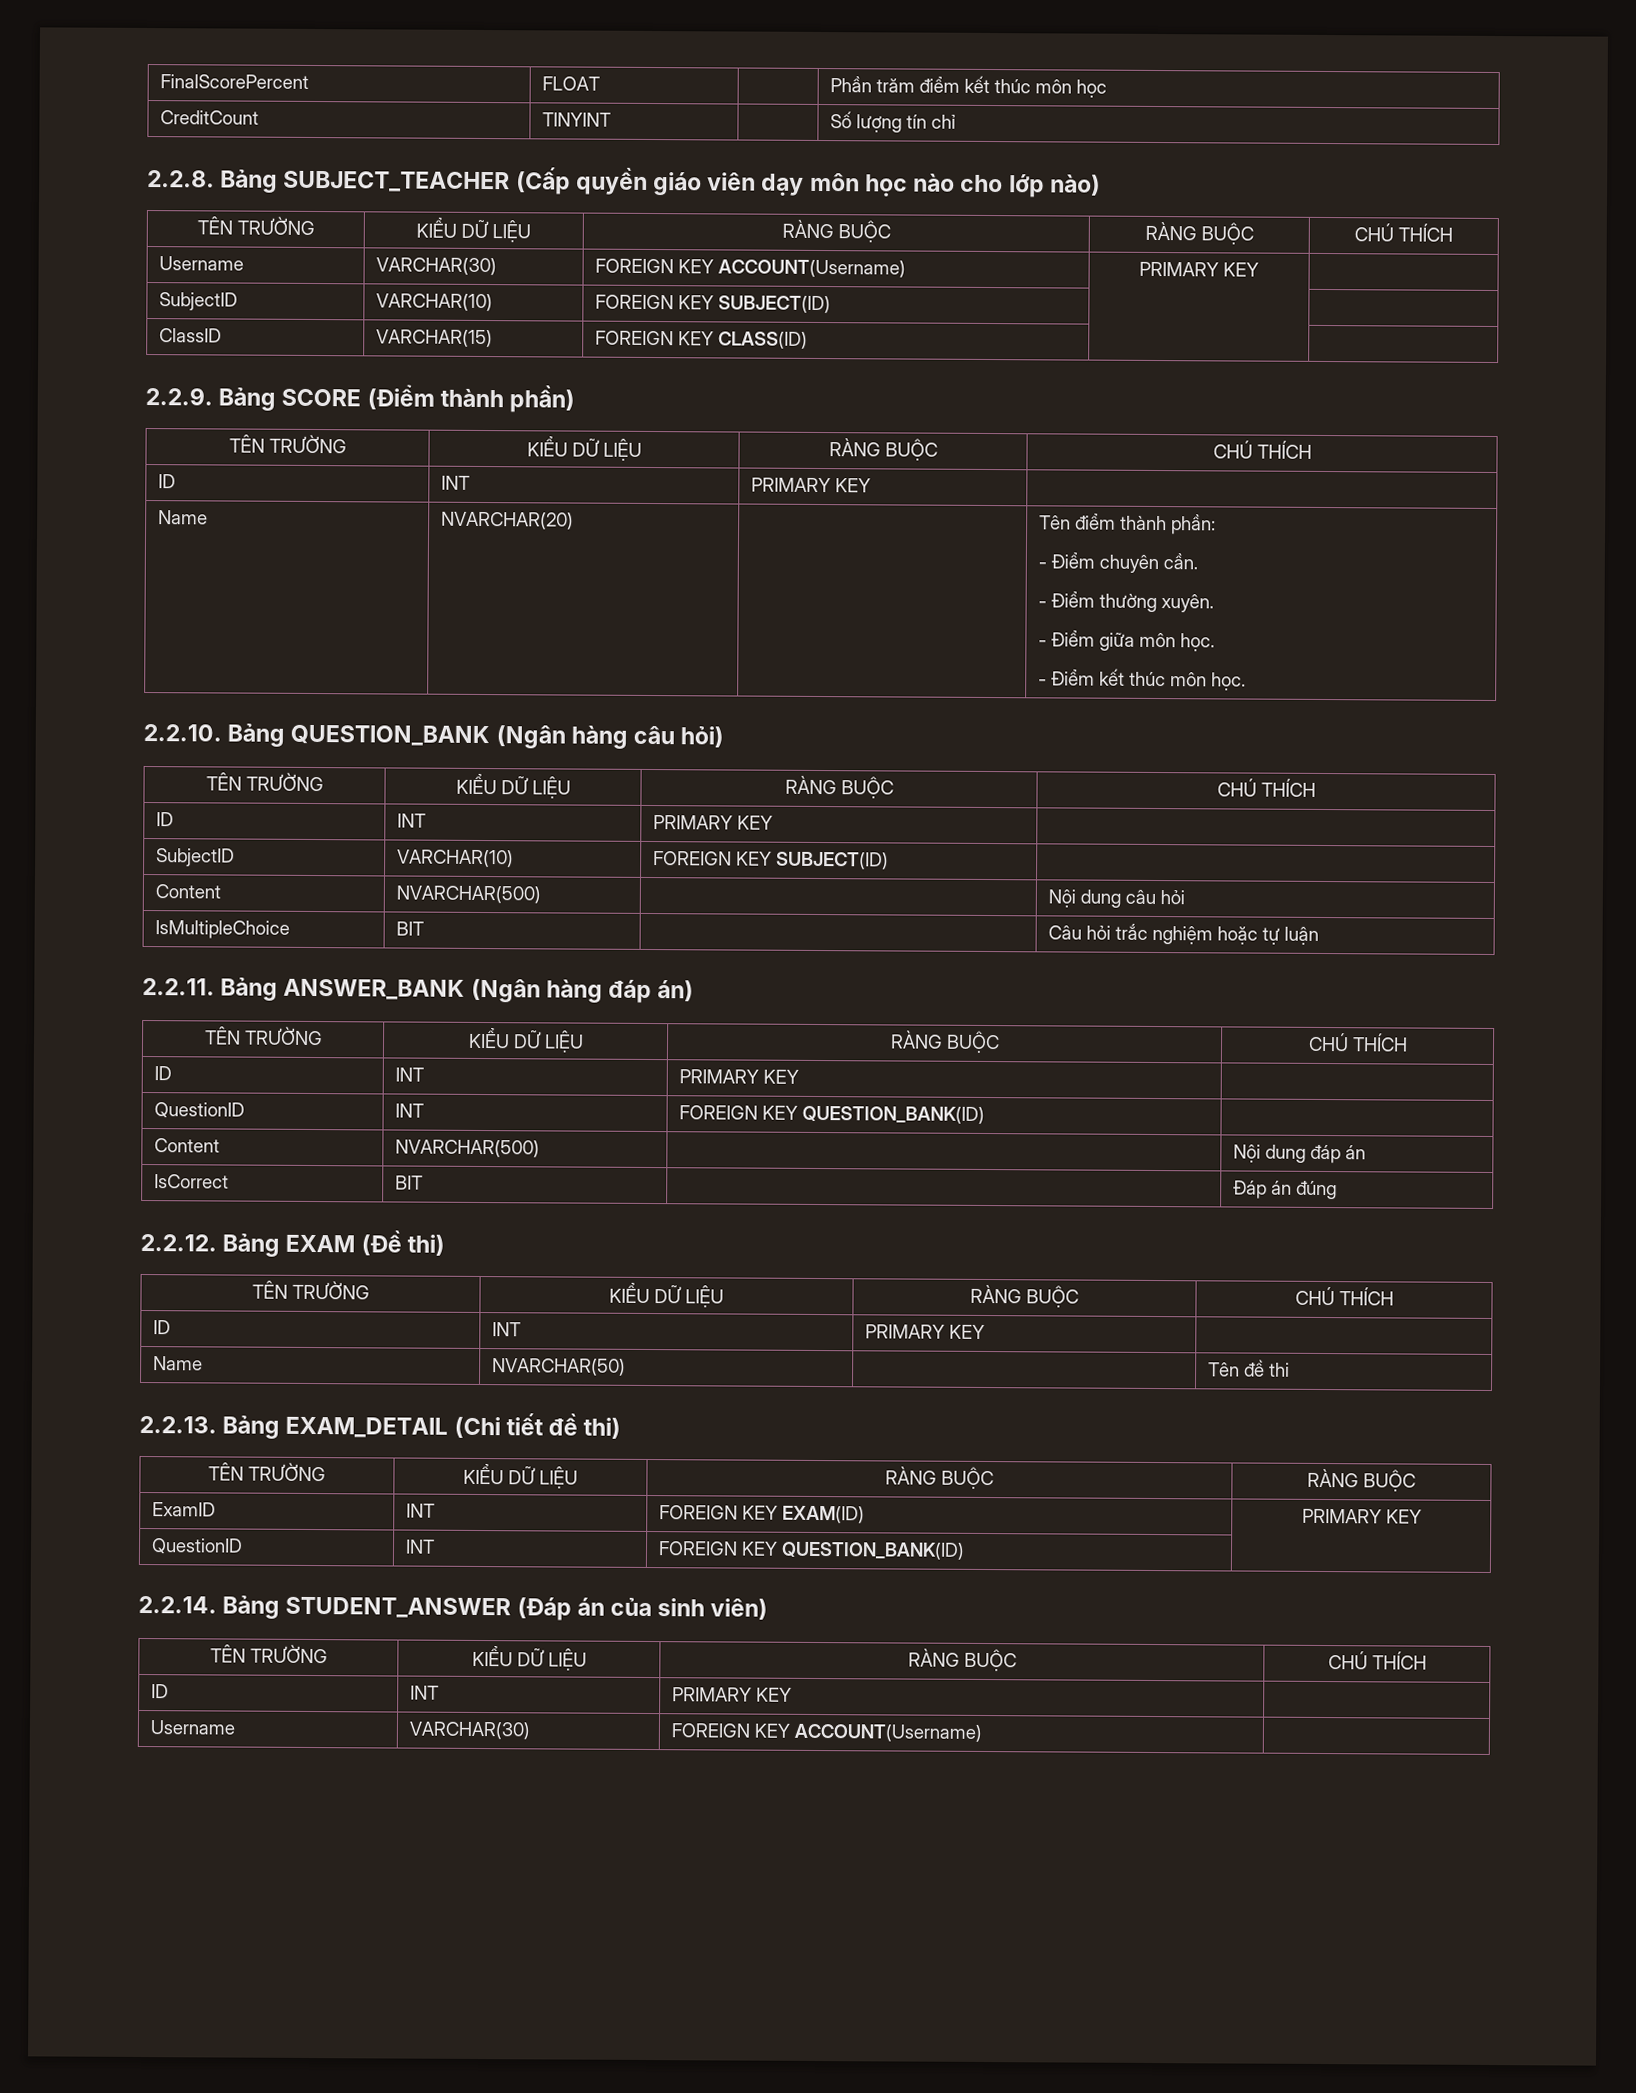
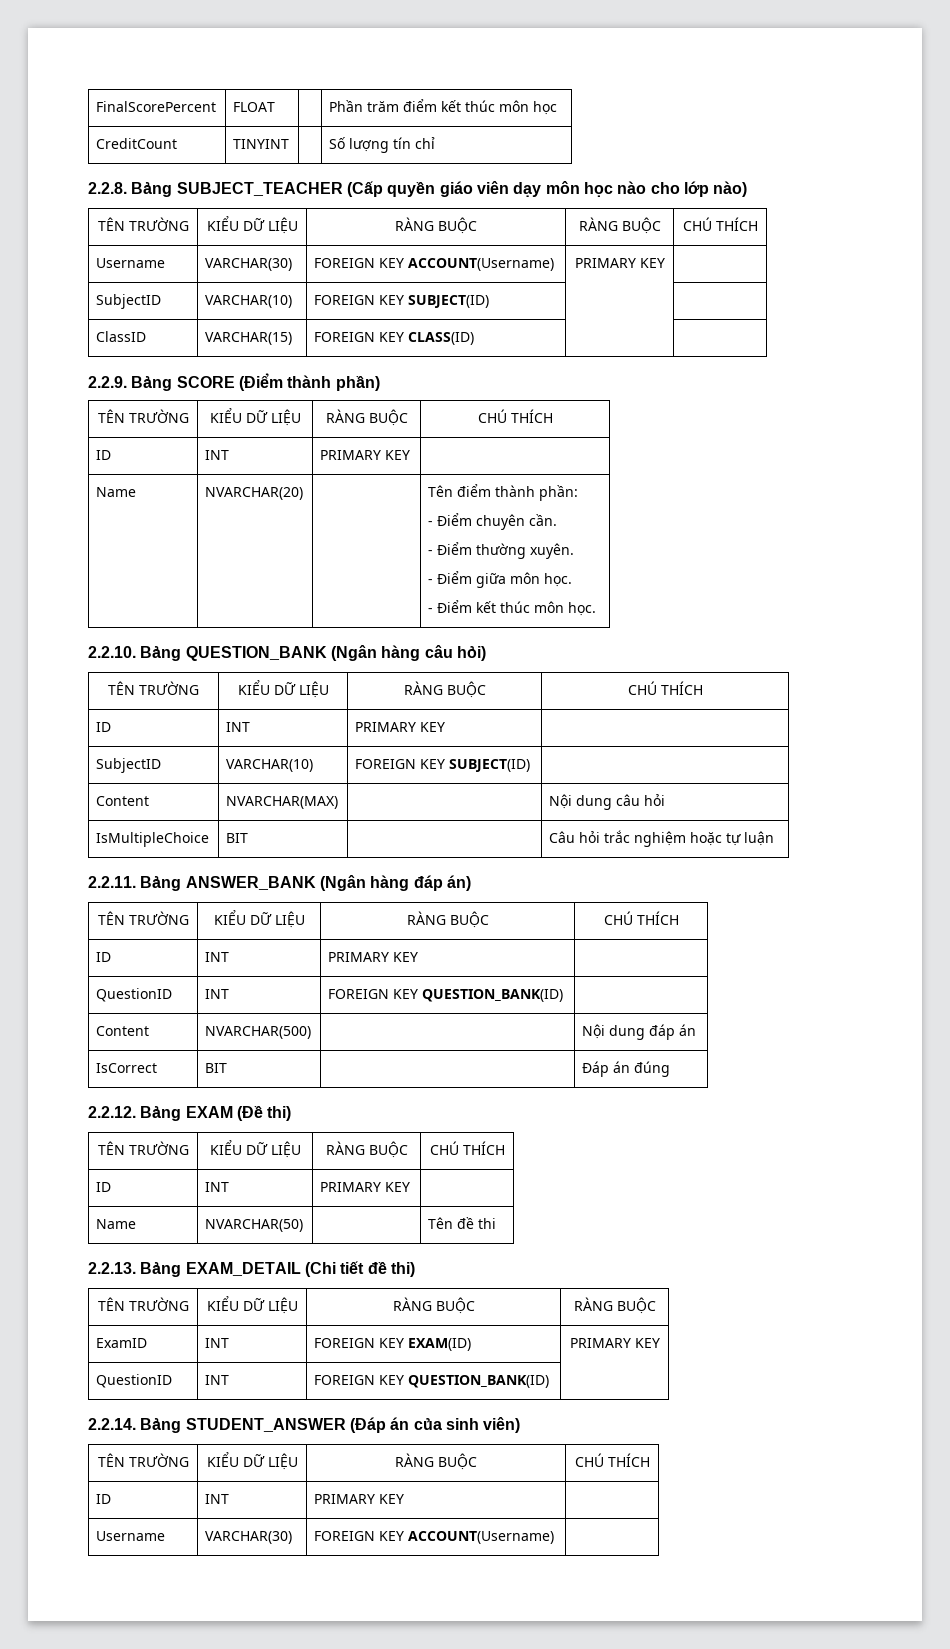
- Content | NVARCHAR(500) | | Nội dung câu hỏi
+ Content | NVARCHAR(MAX) | | Nội dung câu hỏi

